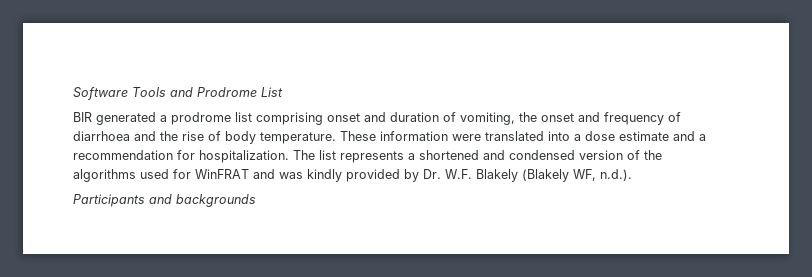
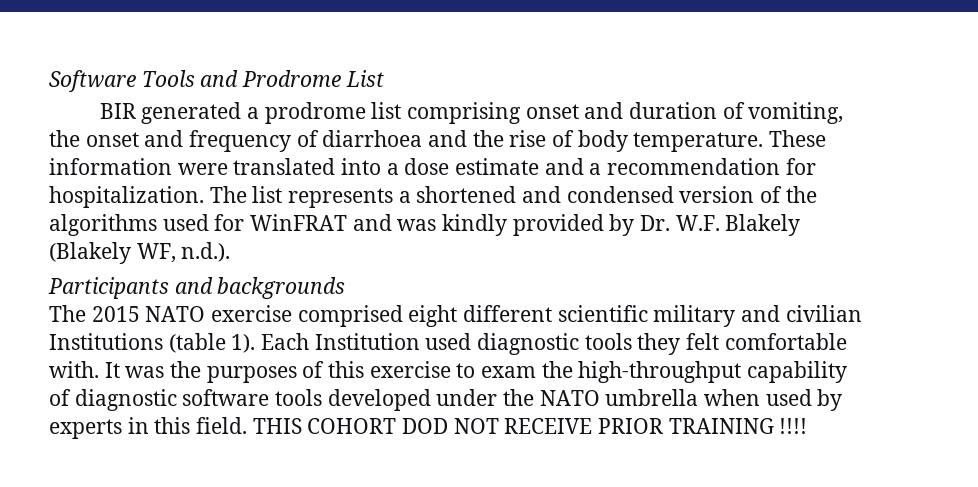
+ The 2015 NATO exercise comprised eight different scientific military and civilian Institutions (table 1). Each Institution used diagnostic tools they felt comfortable with. It was the purposes of this exercise to exam the high-throughput capability of diagnostic software tools developed under the NATO umbrella when used by experts in this field. THIS COHORT DOD NOT RECEIVE PRIOR TRAINING !!!!

